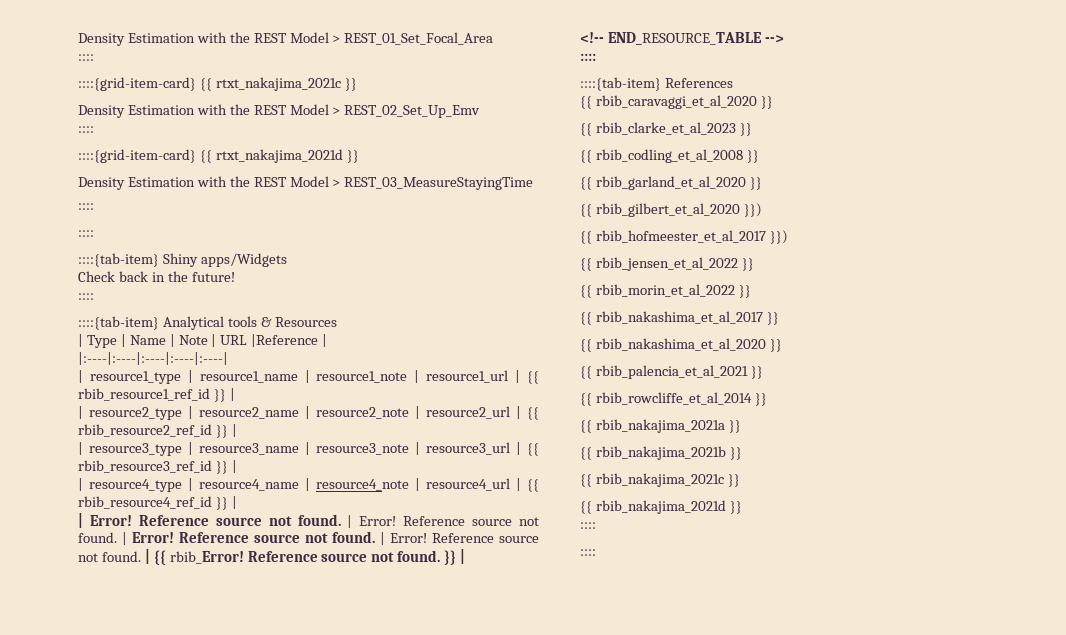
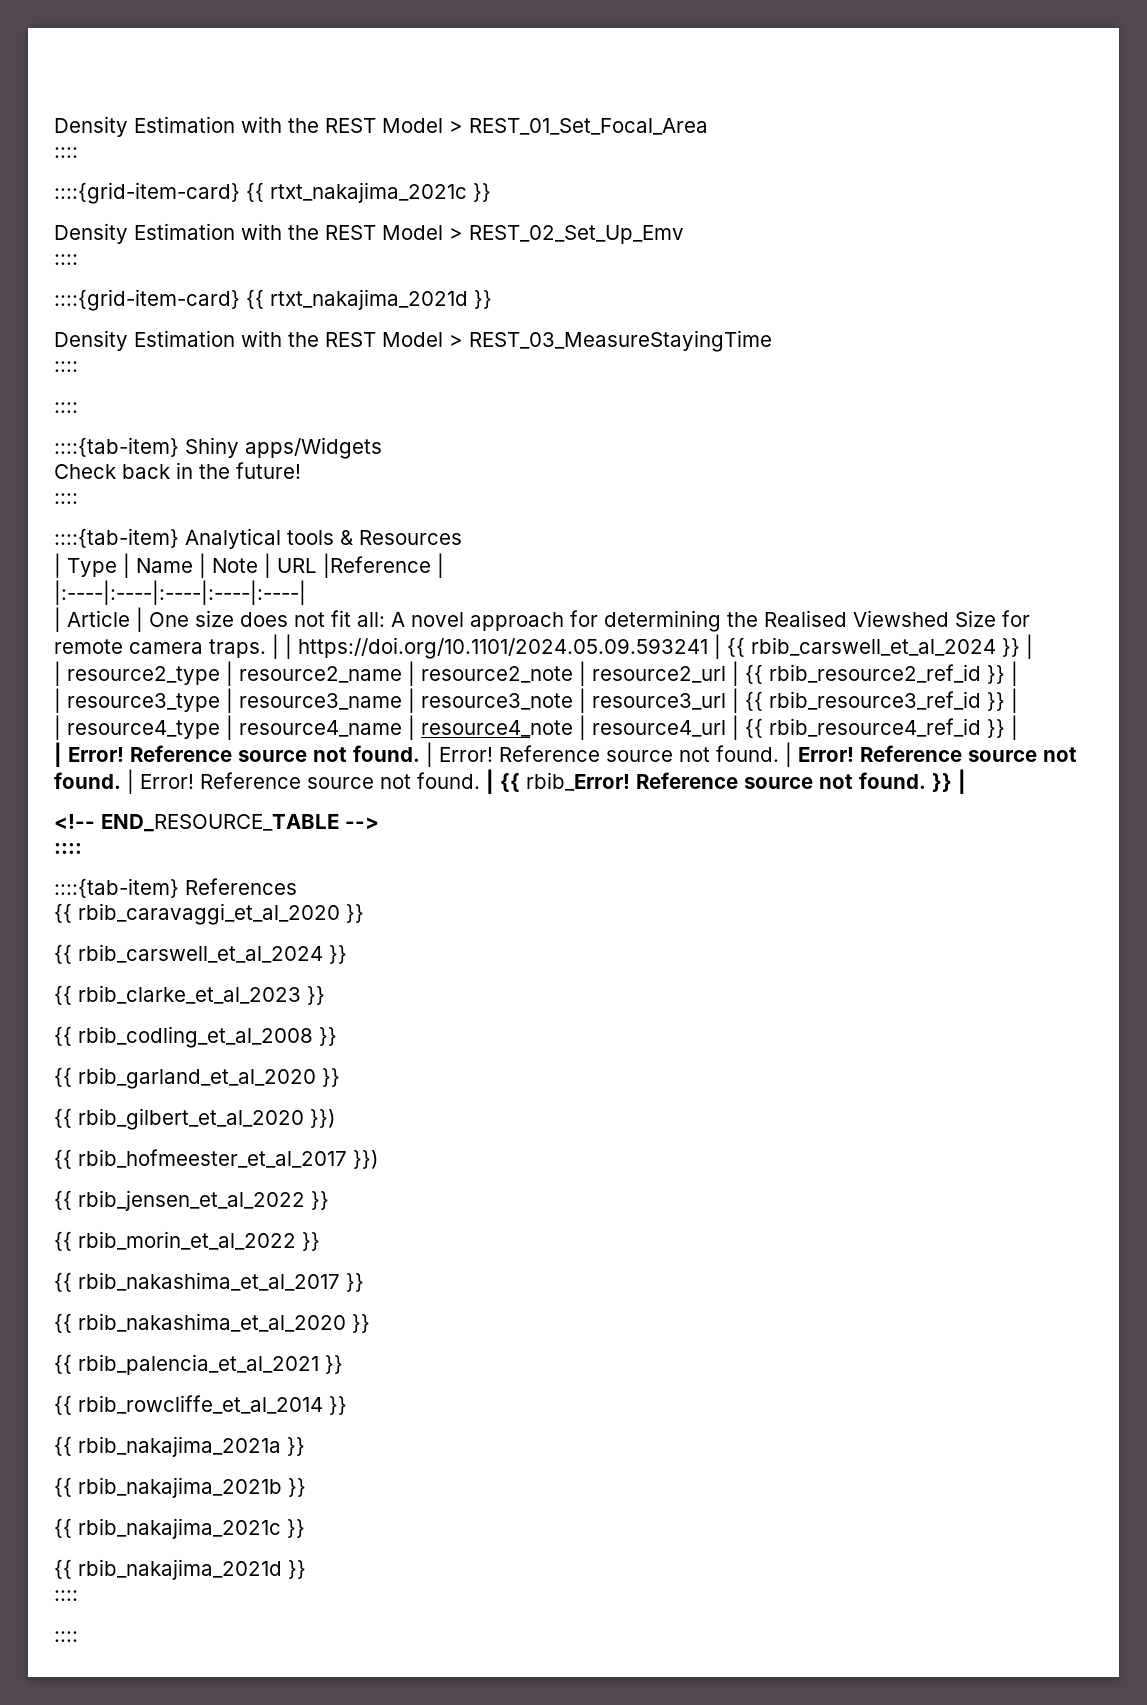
- | resource1_type | resource1_name | resource1_note | resource1_url | {{ rbib_resource1_ref_id }} |
+ | Article | One size does not fit all: A novel approach for determining the Realised Viewshed Size for remote camera traps. | | https://doi.org/10.1101/2024.05.09.593241 | {{ rbib_carswell_et_al_2024 }} |
  {{ rbib_caravaggi_et_al_2020 }}
+ {{ rbib_carswell_et_al_2024 }}

